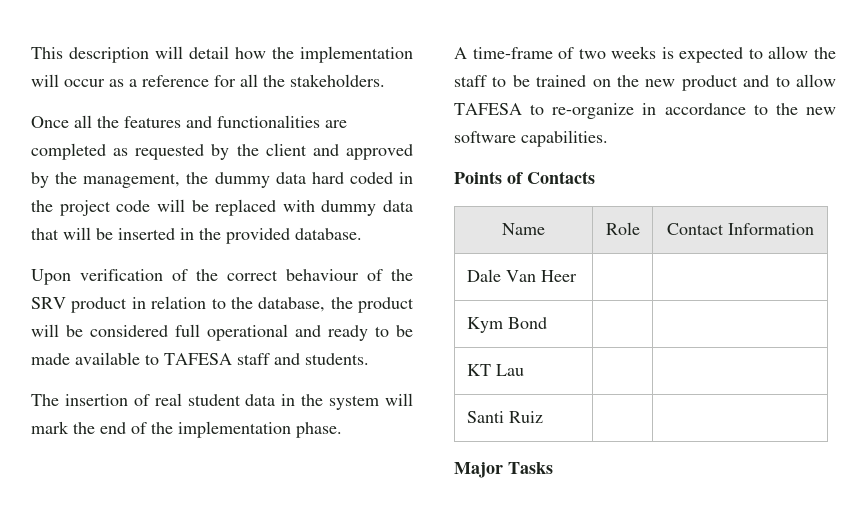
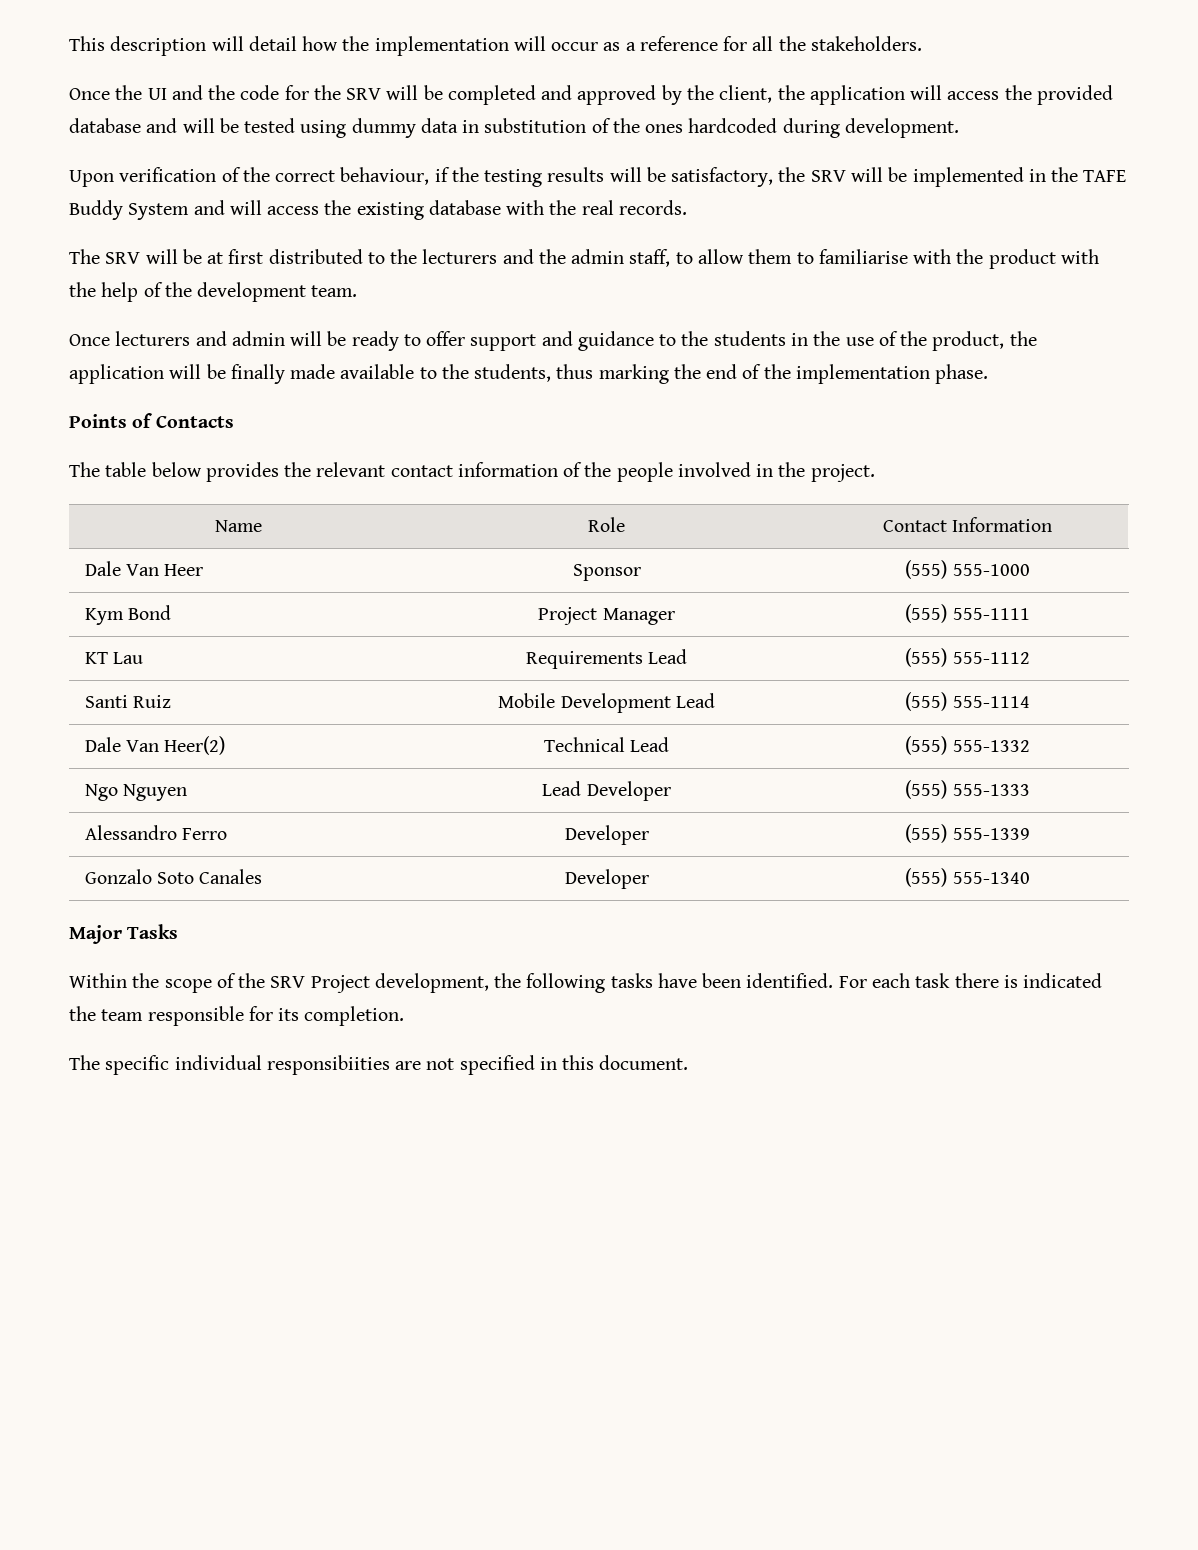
- Once all the features and functionalities are completed as requested by the client and approved by the management, the dummy data hard coded in the project code will be replaced with dummy data that will be inserted in the provided database.
+ Once the UI and the code for the SRV will be completed and approved by the client, the application will access the provided database and will be tested using dummy data in substitution of the ones hardcoded during development.
- Upon verification of the correct behaviour of the SRV product in relation to the database, the product will be considered full operational and ready to be made available to TAFESA staff and students.
- The insertion of real student data in the system will mark the end of the implementation phase.
+ Upon verification of the correct behaviour, if the testing results will be satisfactory, the SRV will be implemented in the TAFE Buddy System and will access the existing database with the real records.
+ The SRV will be at first distributed to the lecturers and the admin staff, to allow them to familiarise with the product with the help of the development team.
+ Once lecturers and admin will be ready to offer support and guidance to the students in the use of the product, the application will be finally made available to the students, thus marking the end of the implementation phase.
- A time-frame of two weeks is expected to allow the staff to be trained on the new product and to allow TAFESA to re-organize in accordance to the new software capabilities.
  Points of Contacts
+ The table below provides the relevant contact information of the people involved in the project.
- Dale Van Heer | |
+ Dale Van Heer | Sponsor | (555) 555-1000
- Kym Bond | |
- KT Lau | |
- Santi Ruiz | |
+ Kym Bond | Project Manager | (555) 555-1111
+ KT Lau | Requirements Lead | (555) 555-1112
+ Santi Ruiz | Mobile Development Lead | (555) 555-1114
+ Dale Van Heer(2) | Technical Lead | (555) 555-1332
+ Ngo Nguyen | Lead Developer | (555) 555-1333
+ Alessandro Ferro | Developer | (555) 555-1339
+ Gonzalo Soto Canales | Developer | (555) 555-1340
  Major Tasks
+ Within the scope of the SRV Project development, the following tasks have been identified. For each task there is indicated the team responsible for its completion.
+ The specific individual responsibiities are not specified in this document.

